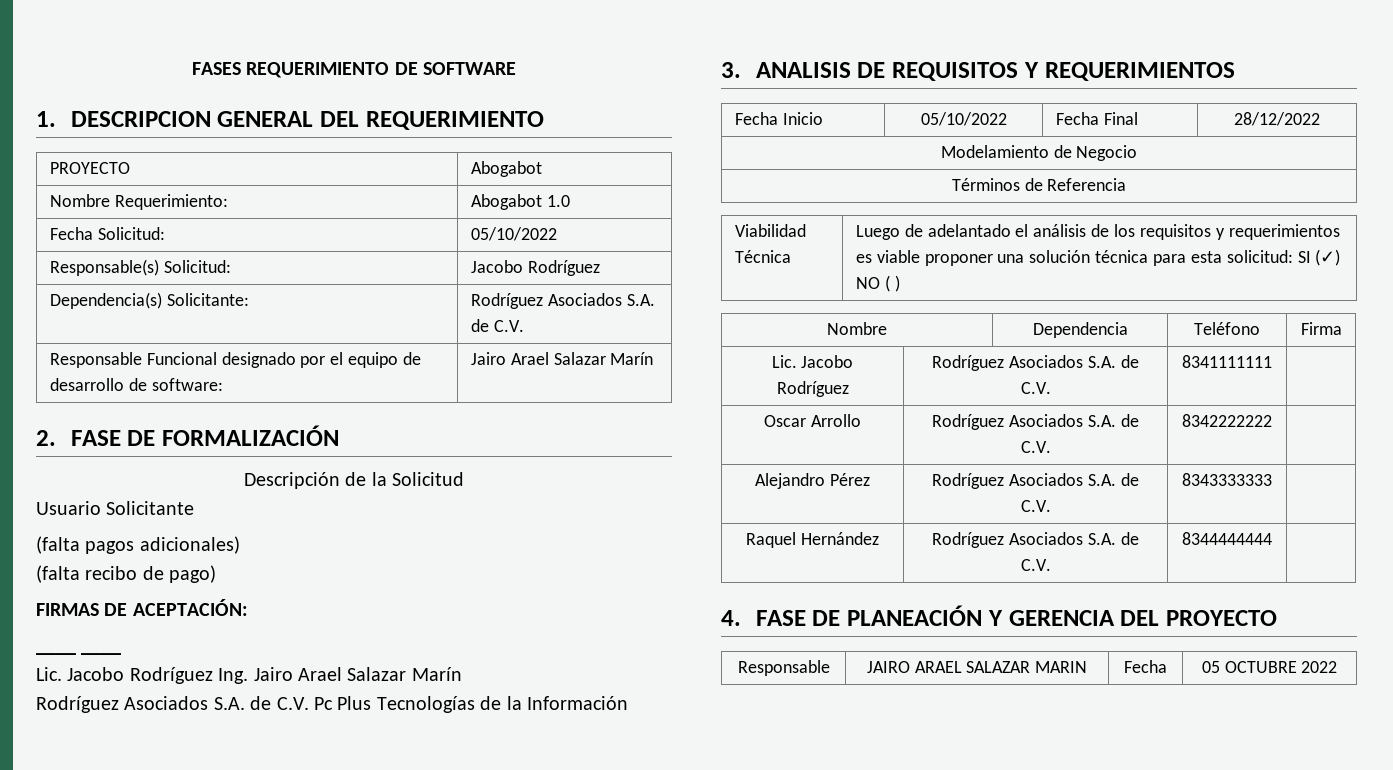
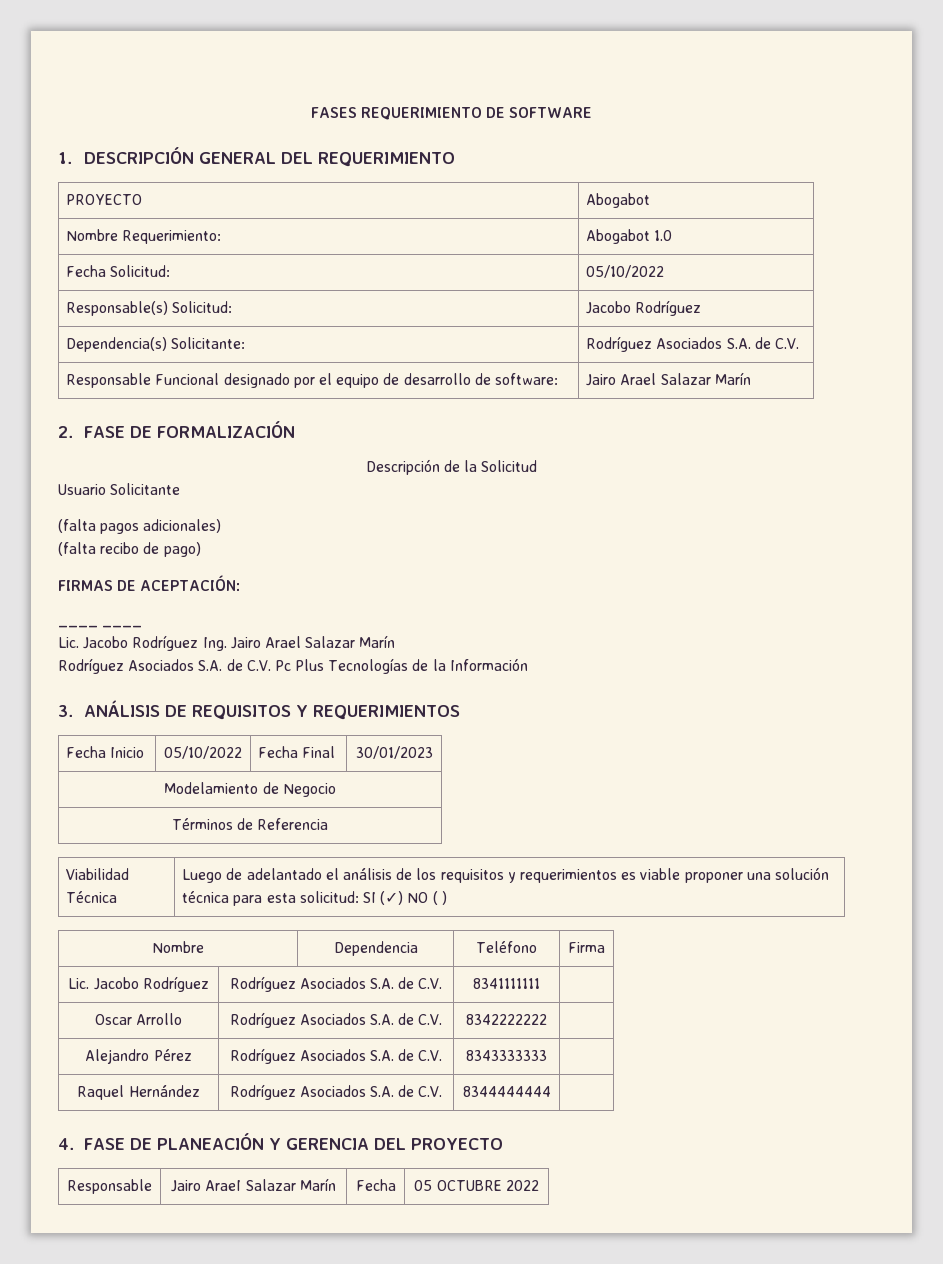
- 1. DESCRIPCION GENERAL DEL REQUERIMIENTO
+ 1. DESCRIPCIÓN GENERAL DEL REQUERIMIENTO
- 3. ANALISIS DE REQUISITOS Y REQUERIMIENTOS
+ 3. ANÁLISIS DE REQUISITOS Y REQUERIMIENTOS
- Fecha Inicio | 05/10/2022 | Fecha Final | 28/12/2022
+ Fecha Inicio | 05/10/2022 | Fecha Final | 30/01/2023
- Responsable | JAIRO ARAEL SALAZAR MARIN | Fecha | 05 OCTUBRE 2022
+ Responsable | Jairo AraeI Salazar Marín | Fecha | 05 OCTUBRE 2022

